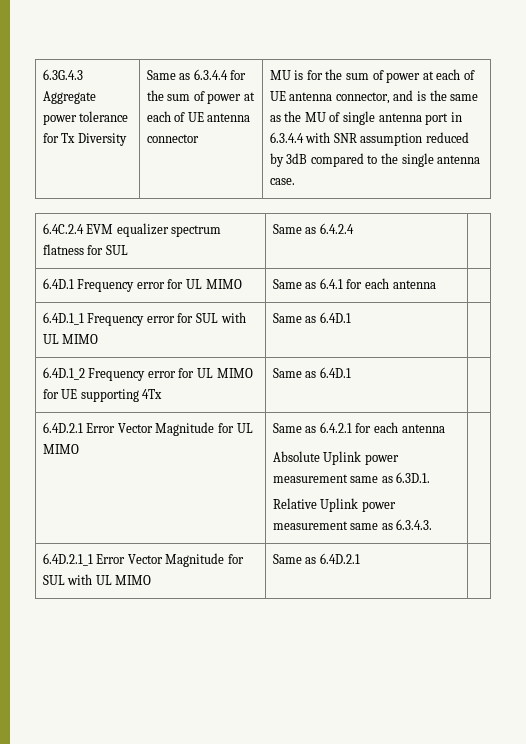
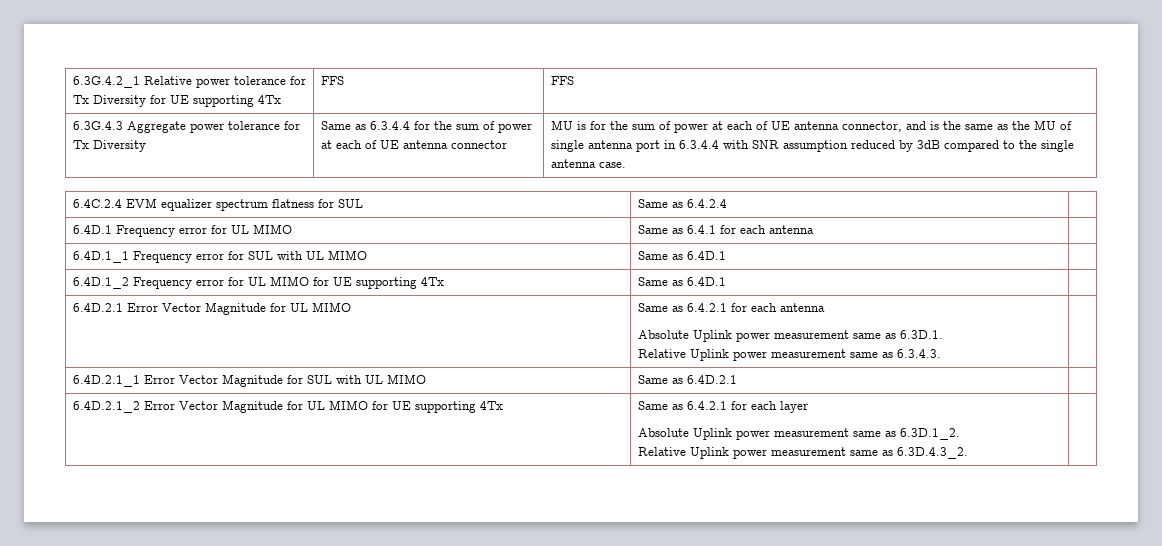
+ 6.3G.4.2_1 Relative power tolerance for Tx Diversity for UE supporting 4Tx | FFS | FFS
+ 6.4D.2.1_2 Error Vector Magnitude for UL MIMO for UE supporting 4Tx | Same as 6.4.2.1 for each layer
+ Absolute Uplink power measurement same as 6.3D.1_2.
+ Relative Uplink power measurement same as 6.3D.4.3_2. |

